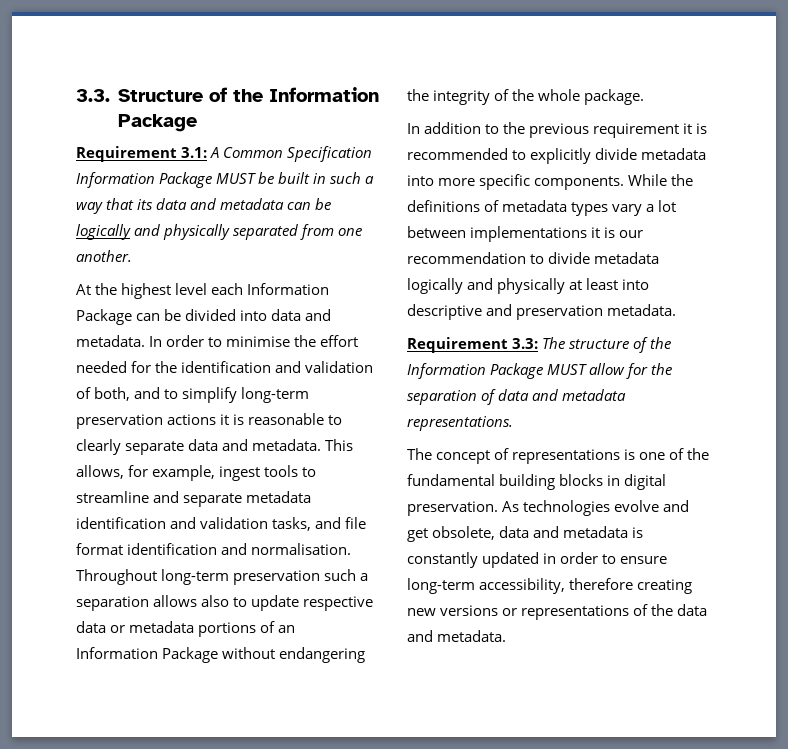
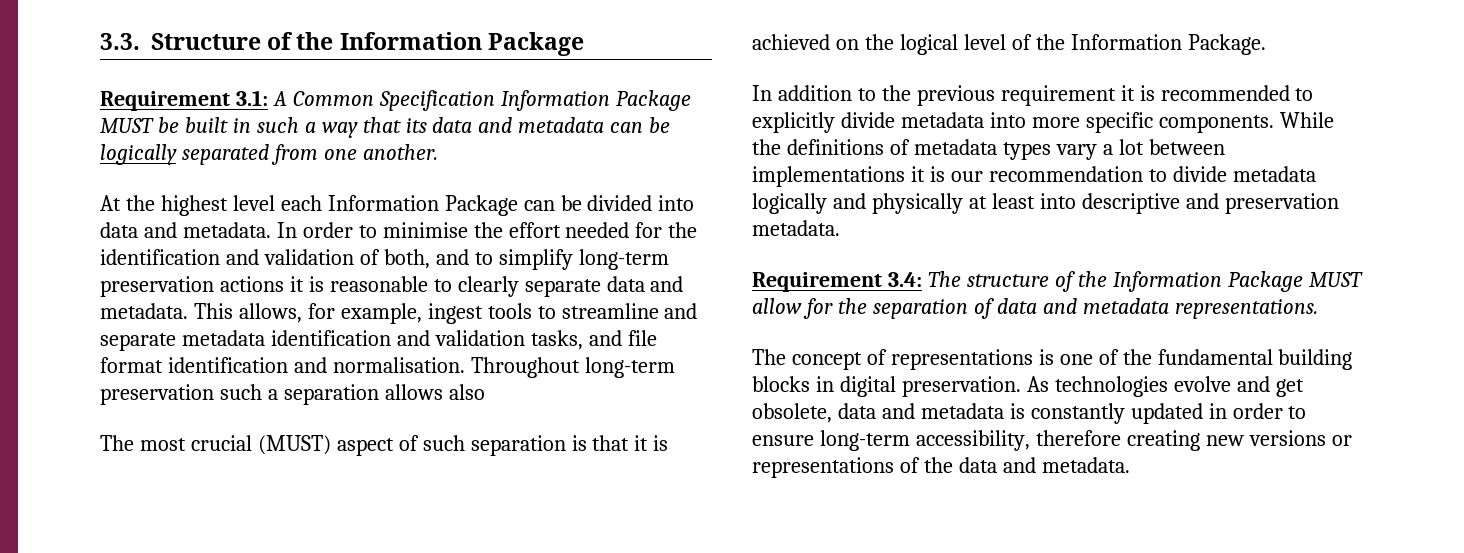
- Requirement 3.1: A Common Specification Information Package MUST be built in such a way that its data and metadata can be logically and physically separated from one another.
+ Requirement 3.1: A Common Specification Information Package MUST be built in such a way that its data and metadata can be logically separated from one another.
- Throughout long-term preservation such a separation allows also to update respective data or metadata portions of an Information Package without endangering the integrity of the whole package.
+ Throughout long-term preservation such a separation allows also
+ The most crucial (MUST) aspect of such separation is that it is achieved on the logical level of the Information Package.
- Requirement 3.3: The structure of the Information Package MUST allow for the separation of data and metadata representations.
+ Requirement 3.4: The structure of the Information Package MUST allow for the separation of data and metadata representations.

